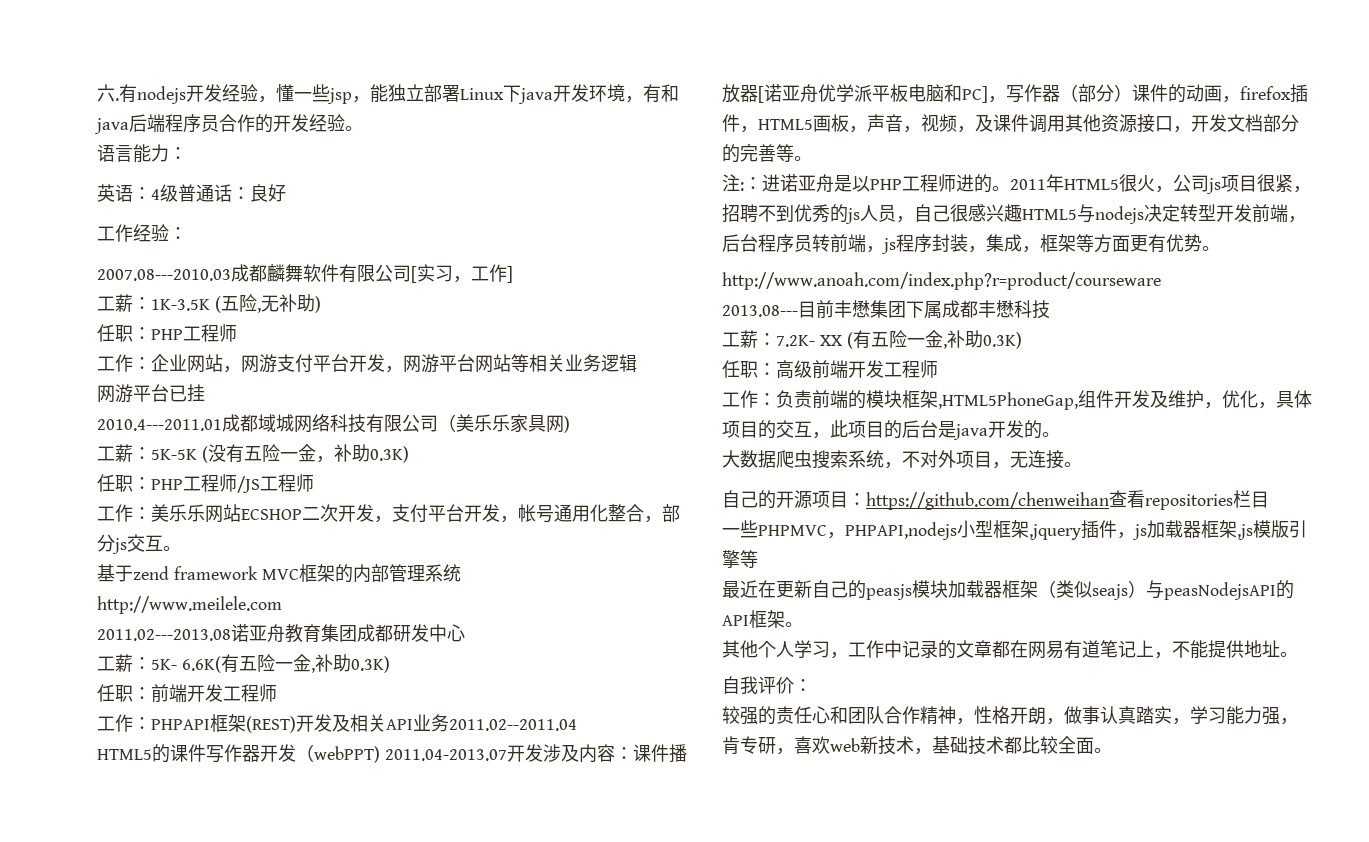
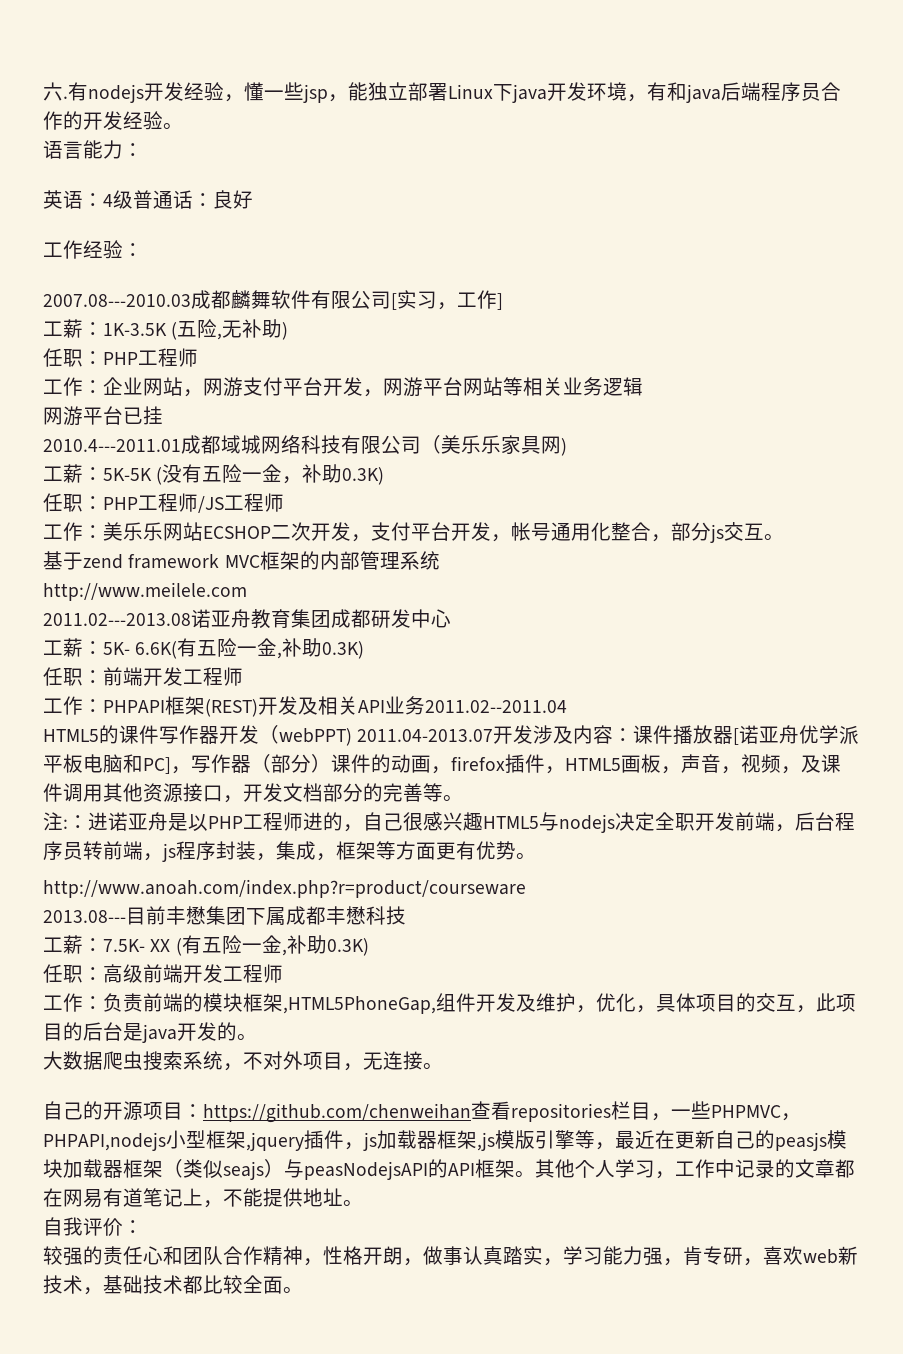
- 注:：进诺亚舟是以PHP工程师进的。2011年HTML5很火，公司js项目很紧，招聘不到优秀的js人员，自己很感兴趣HTML5与nodejs决定转型开发前端，后台程序员转前端，js程序封装，集成，框架等方面更有优势。
+ 注:：进诺亚舟是以PHP工程师进的，自己很感兴趣HTML5与nodejs决定全职开发前端，后台程序员转前端，js程序封装，集成，框架等方面更有优势。
- 工薪：7.2K- XX (有五险一金,补助0.3K)
+ 工薪：7.5K- XX (有五险一金,补助0.3K)
- 自己的开源项目：https://github.com/chenweihan查看repositories栏目
- 一些PHPMVC，PHPAPI,nodejs小型框架,jquery插件，js加载器框架,js模版引擎等
- 最近在更新自己的peasjs模块加载器框架（类似seajs）与peasNodejsAPI的API框架。
- 其他个人学习，工作中记录的文章都在网易有道笔记上，不能提供地址。
+ 自己的开源项目：https://github.com/chenweihan查看repositories栏目，一些PHPMVC，PHPAPI,nodejs小型框架,jquery插件，js加载器框架,js模版引擎等，最近在更新自己的peasjs模块加载器框架（类似seajs）与peasNodejsAPI的API框架。其他个人学习，工作中记录的文章都在网易有道笔记上，不能提供地址。

